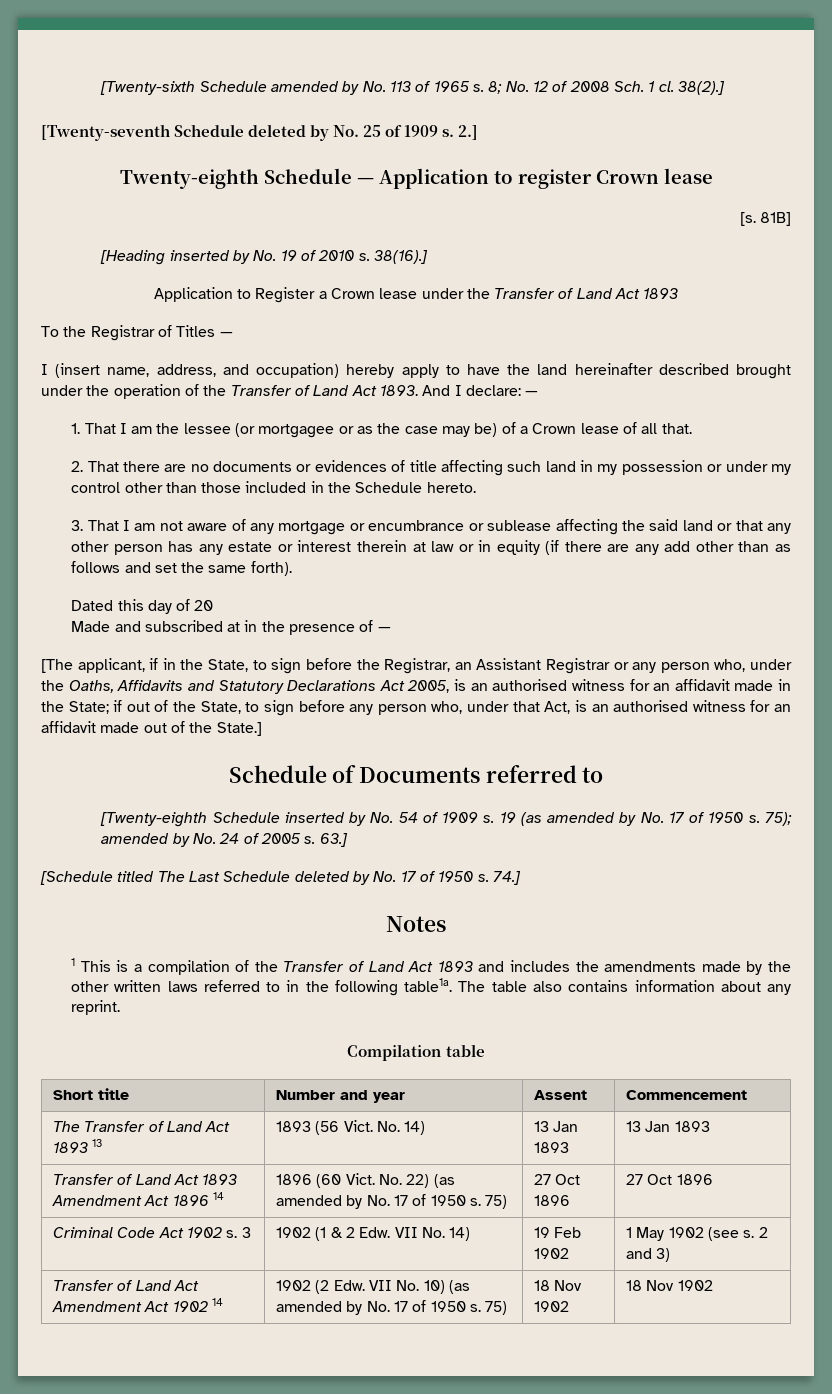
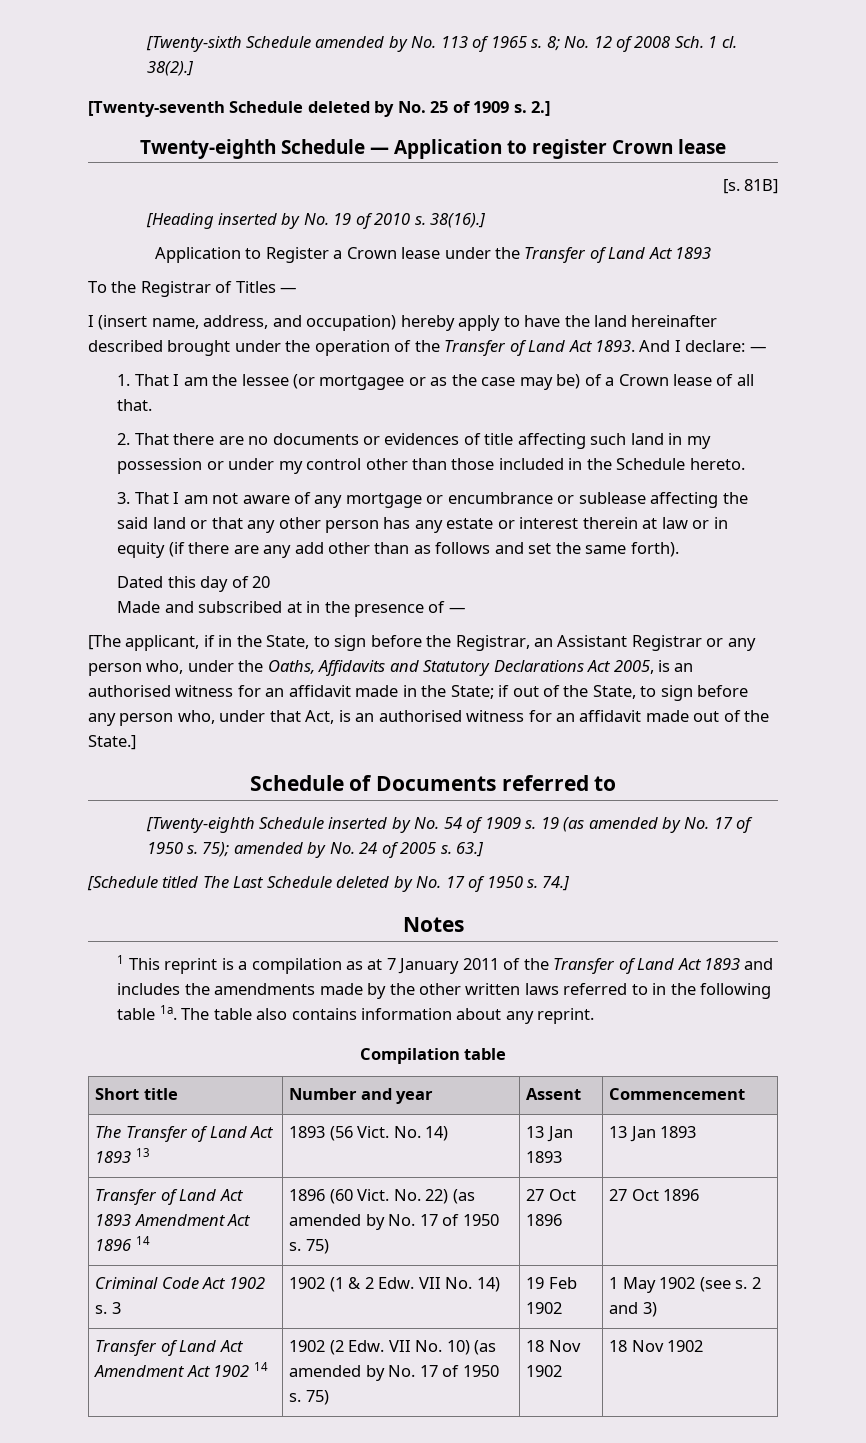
- 1 This is a compilation of the Transfer of Land Act 1893 and includes the amendments made by the other written laws referred to in the following table1a.
+ 1 This reprint is a compilation as at 7 January 2011 of the Transfer of Land Act 1893 and includes the amendments made by the other written laws referred to in the following table 1a.

